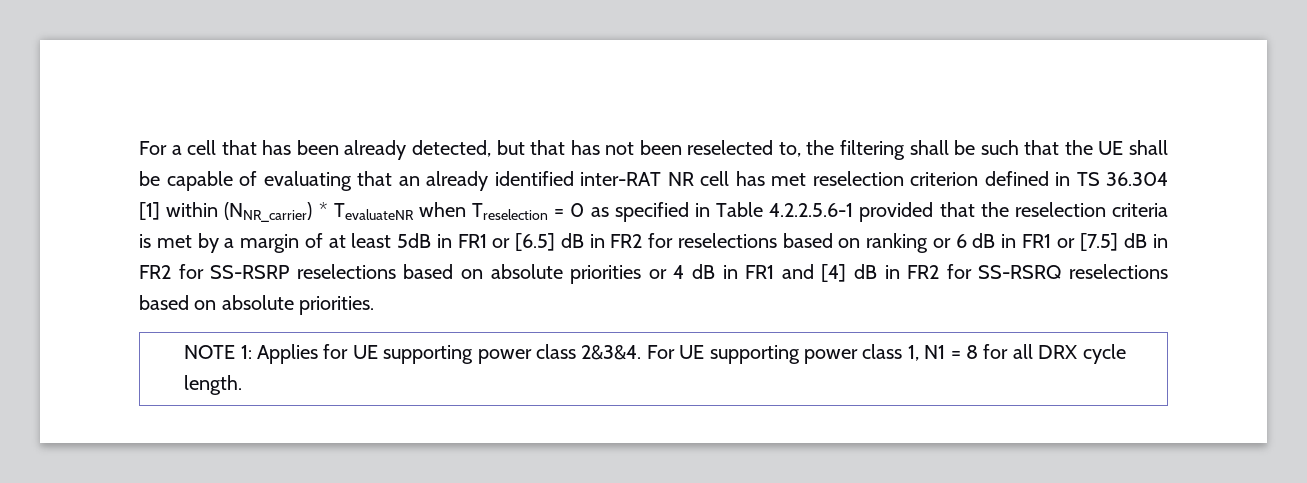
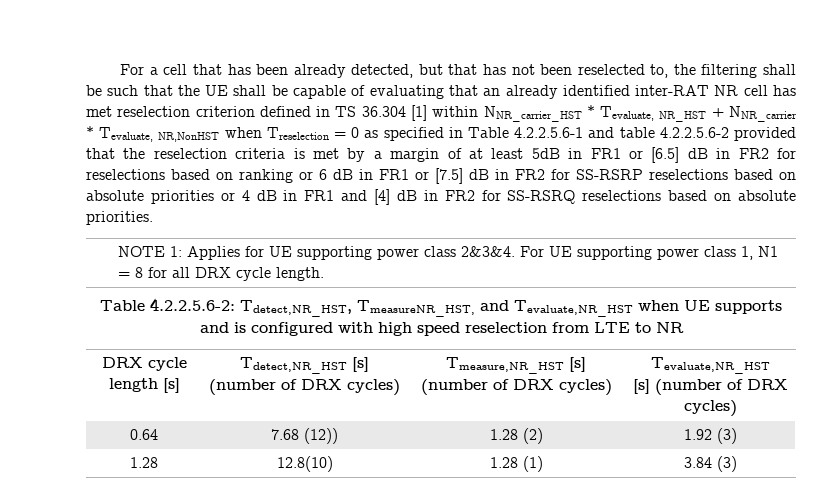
- For a cell that has been already detected, but that has not been reselected to, the filtering shall be such that the UE shall be capable of evaluating that an already identified inter-RAT NR cell has met reselection criterion defined in TS 36.304 [1] within (NNR_carrier) * TevaluateNR when Treselection = 0 as specified in Table 4.2.2.5.6-1 provided that the reselection criteria is met by a margin of at least 5dB in FR1 or [6.5] dB in FR2 for reselections based on ranking or 6 dB in FR1 or [7.5] dB in FR2 for SS-RSRP reselections based on absolute priorities or 4 dB in FR1 and [4] dB in FR2 for SS-RSRQ reselections based on absolute priorities.
+ For a cell that has been already detected, but that has not been reselected to, the filtering shall be such that the UE shall be capable of evaluating that an already identified inter-RAT NR cell has met reselection criterion defined in TS 36.304 [1] within NNR_carrier_HST * Tevaluate, NR_HST + NNR_carrier * Tevaluate, NR,NonHST when Treselection = 0 as specified in Table 4.2.2.5.6-1 and table 4.2.2.5.6-2 provided that the reselection criteria is met by a margin of at least 5dB in FR1 or [6.5] dB in FR2 for reselections based on ranking or 6 dB in FR1 or [7.5] dB in FR2 for SS-RSRP reselections based on absolute priorities or 4 dB in FR1 and [4] dB in FR2 for SS-RSRQ reselections based on absolute priorities.
+ Table 4.2.2.5.6-2: Tdetect,NR_HST, TmeasureNR_HST, and Tevaluate,NR_HST when UE supports and is configured with high speed reselection from LTE to NR
+ DRX cycle length [s] | Tdetect,NR_HST [s] (number of DRX cycles) | Tmeasure,NR_HST [s] (number of DRX cycles) | Tevaluate,NR_HST
+ [s] (number of DRX cycles)
+ 0.64 | 7.68 (12)) | 1.28 (2) | 1.92 (3)
+ 1.28 | 12.8(10) | 1.28 (1) | 3.84 (3)

